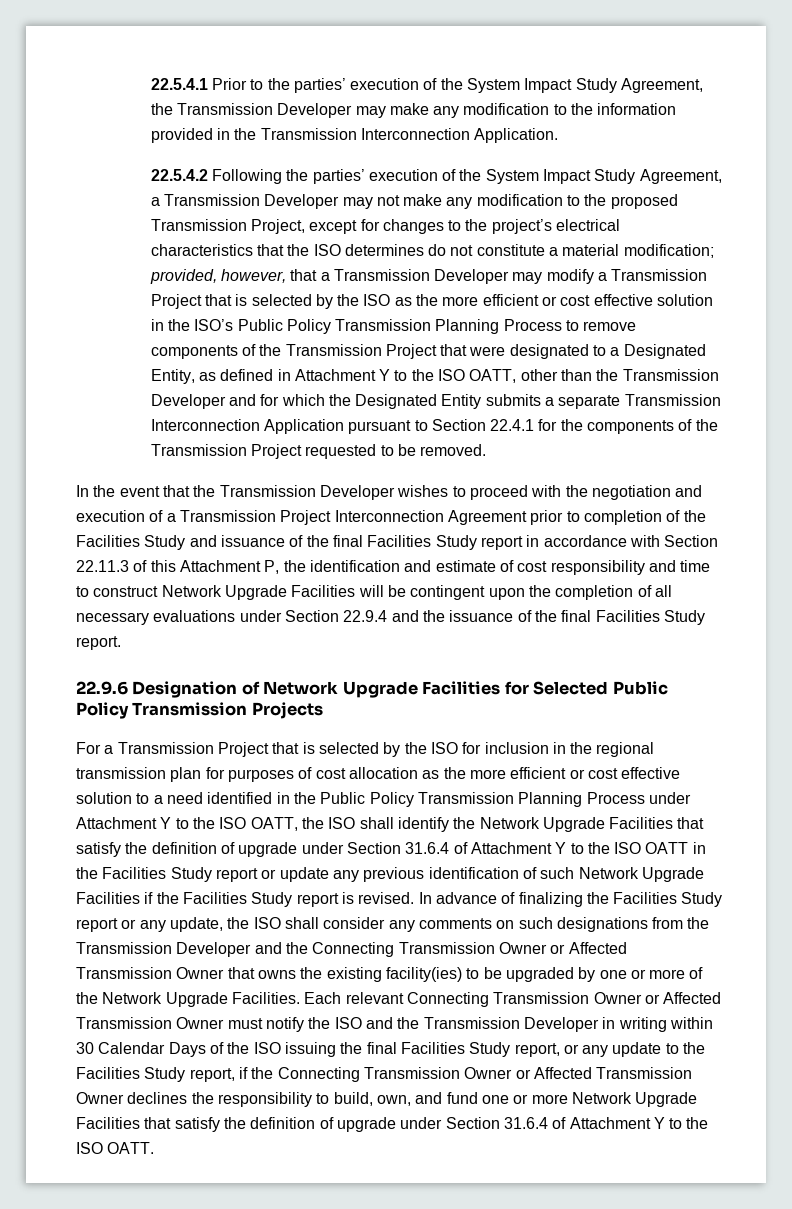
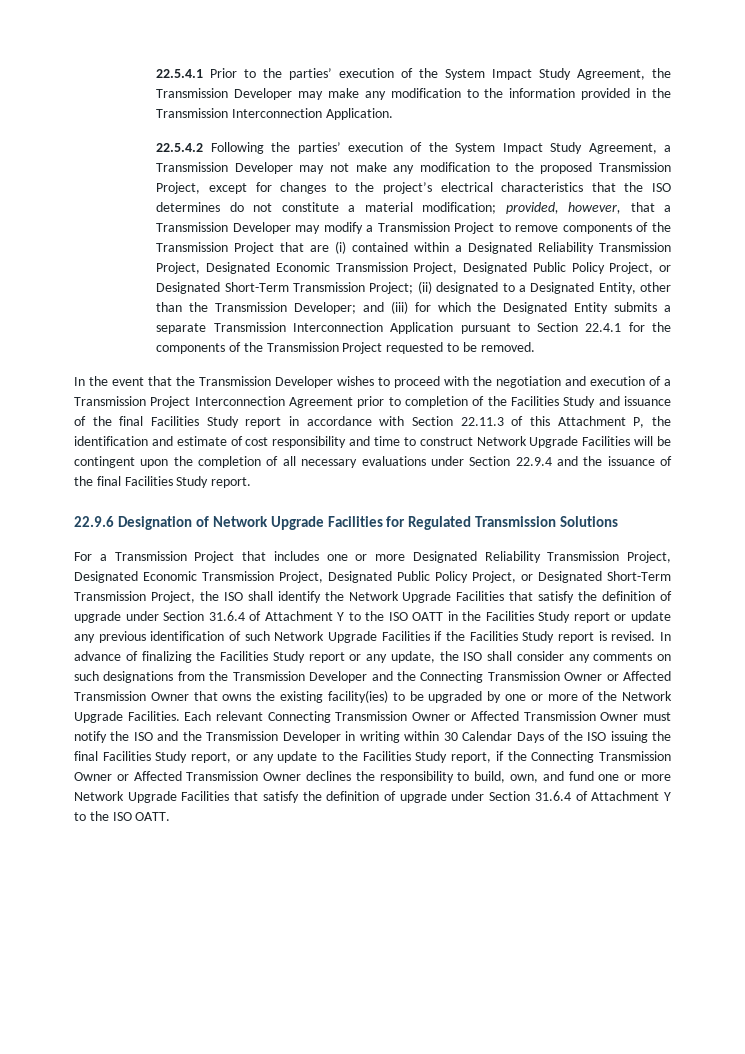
- provided, however, that a Transmission Developer may modify a Transmission Project that is selected by the ISO as the more efficient or cost effective solution in the ISO’s Public Policy Transmission Planning Process to remove components of the Transmission Project that were designated to a Designated Entity, as defined in Attachment Y to the ISO OATT, other than the Transmission Developer and for which the Designated Entity submits a separate Transmission Interconnection Application pursuant to Section 22.4.1 for the components of the Transmission Project requested to be removed.
+ provided, however, that a Transmission Developer may modify a Transmission Project to remove components of the Transmission Project that are (i) contained within a Designated Reliability Transmission Project, Designated Economic Transmission Project, Designated Public Policy Project, or Designated Short-Term Transmission Project; (ii) designated to a Designated Entity, other than the Transmission Developer; and (iii) for which the Designated Entity submits a separate Transmission Interconnection Application pursuant to Section 22.4.1 for the components of the Transmission Project requested to be removed.
- 22.9.6 Designation of Network Upgrade Facilities for Selected Public Policy Transmission Projects
+ 22.9.6 Designation of Network Upgrade Facilities for Regulated Transmission Solutions
- For a Transmission Project that is selected by the ISO for inclusion in the regional transmission plan for purposes of cost allocation as the more efficient or cost effective solution to a need identified in the Public Policy Transmission Planning Process under Attachment Y to the ISO OATT, the ISO shall identify the Network Upgrade Facilities that satisfy the definition of upgrade under Section 31.6.4 of Attachment Y to the ISO OATT in the Facilities Study report or update any previous identification of such Network Upgrade Facilities if the Facilities Study report is revised.
+ For a Transmission Project that includes one or more Designated Reliability Transmission Project, Designated Economic Transmission Project, Designated Public Policy Project, or Designated Short-Term Transmission Project, the ISO shall identify the Network Upgrade Facilities that satisfy the definition of upgrade under Section 31.6.4 of Attachment Y to the ISO OATT in the Facilities Study report or update any previous identification of such Network Upgrade Facilities if the Facilities Study report is revised.

